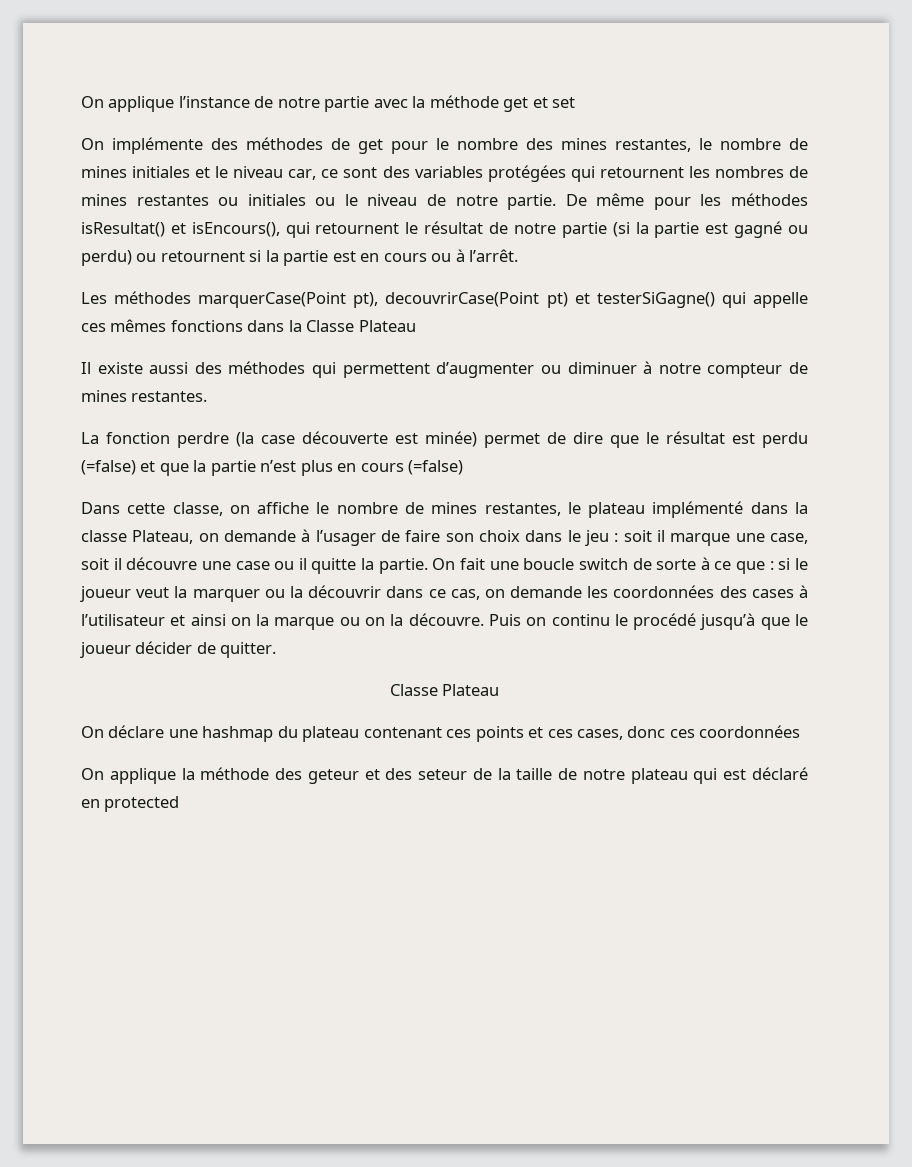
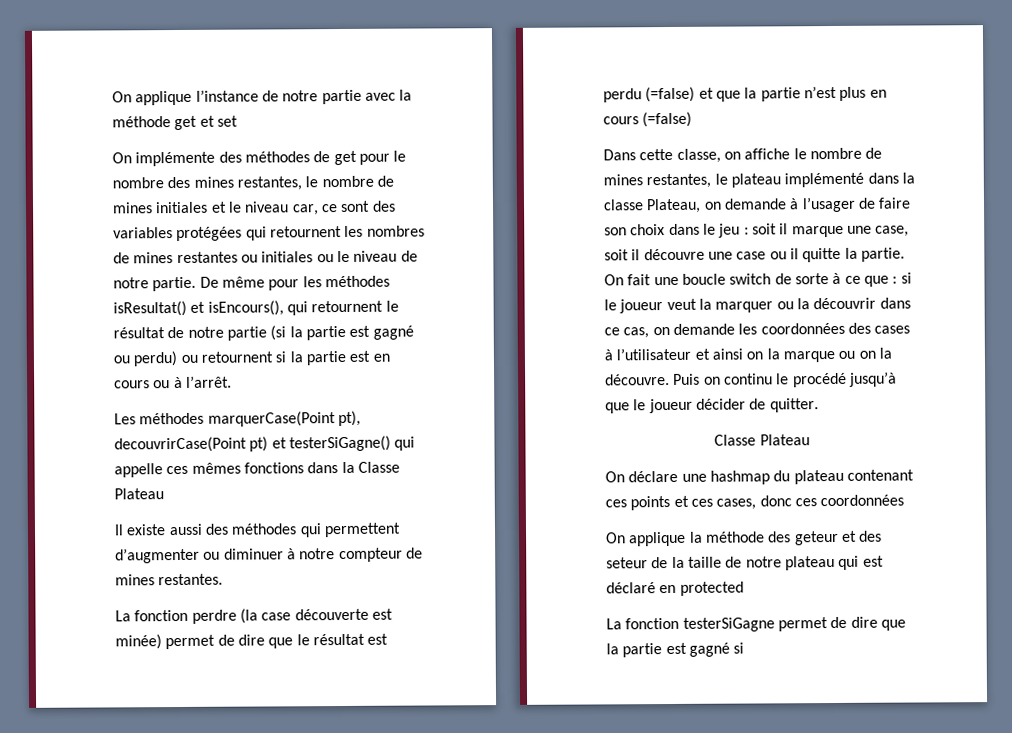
+ La fonction testerSiGagne permet de dire que la partie est gagné si

